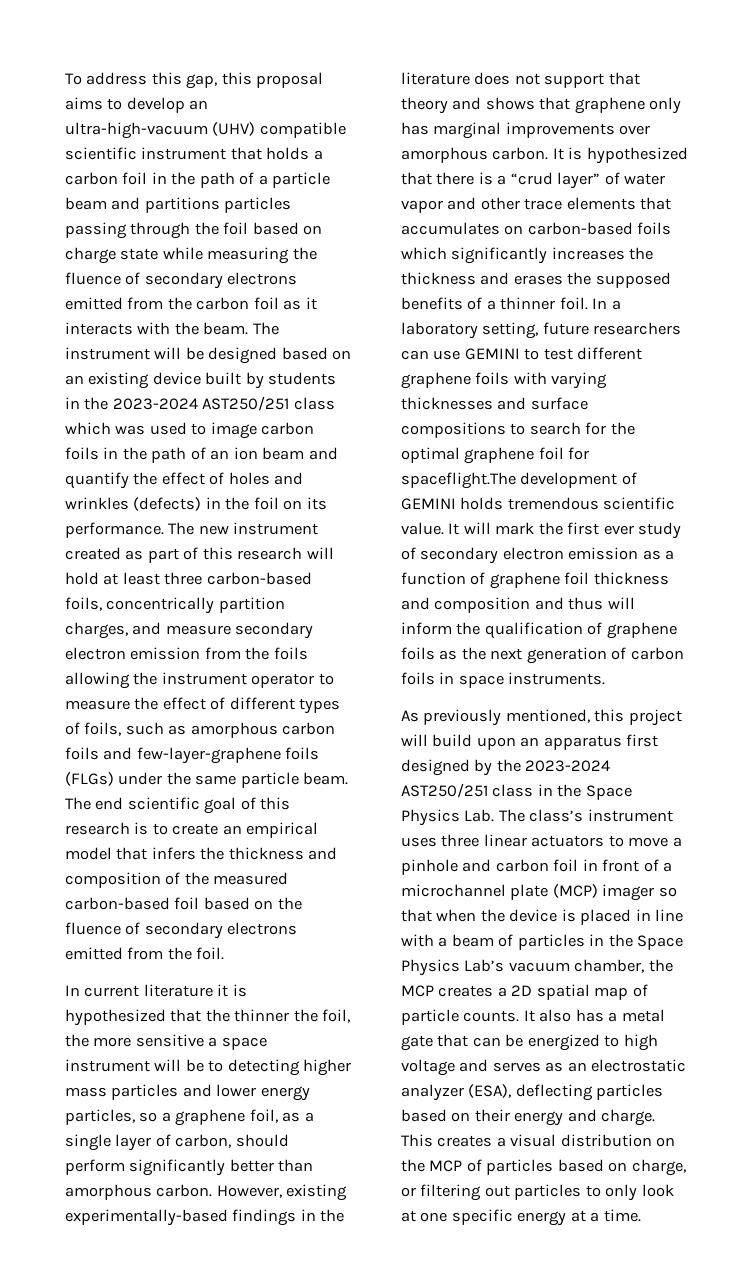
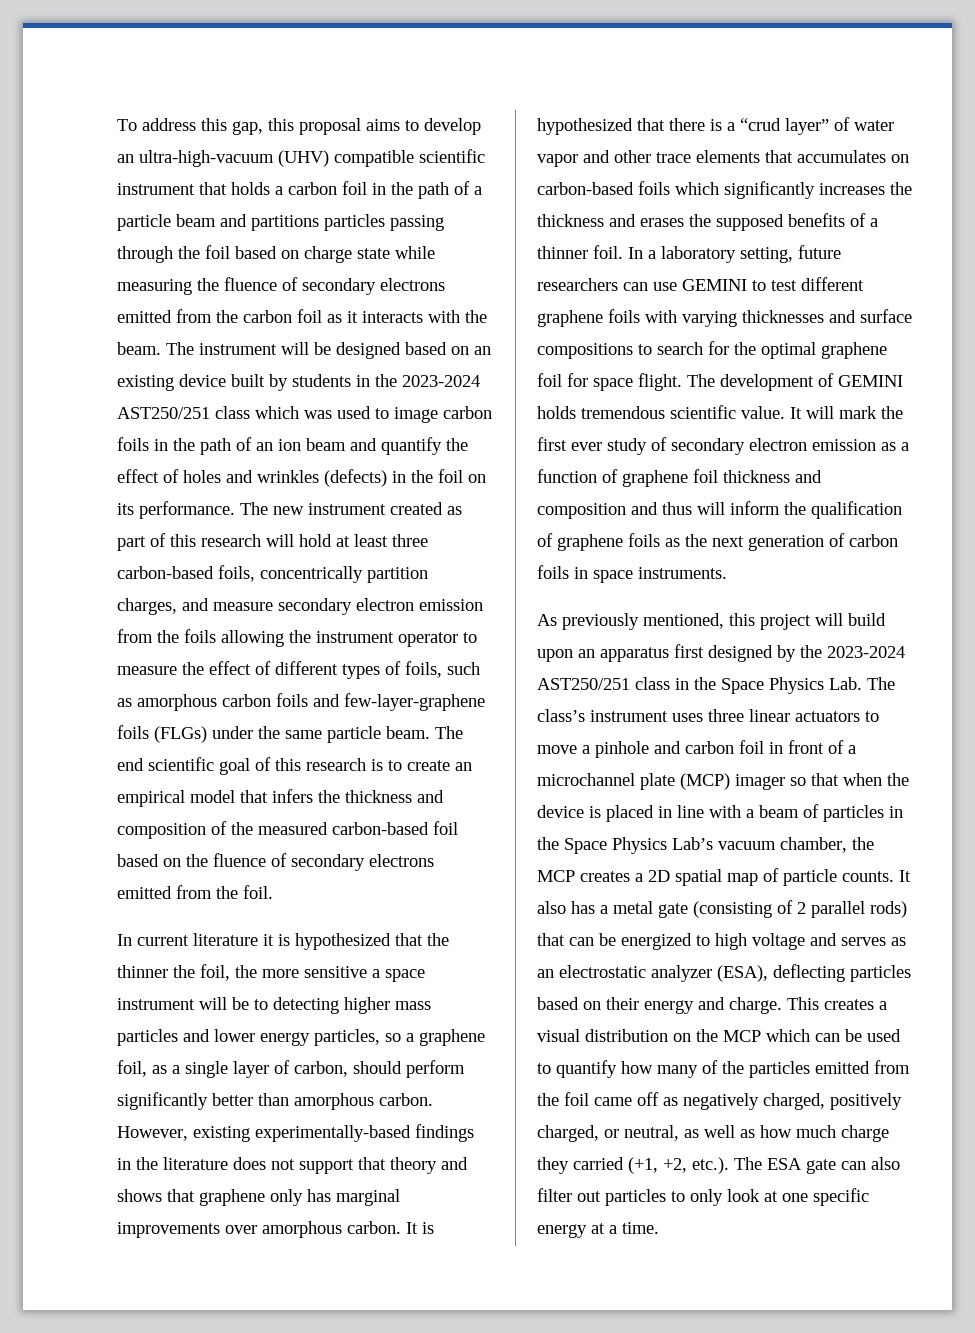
- In a laboratory setting, future researchers can use GEMINI to test different graphene foils with varying thicknesses and surface compositions to search for the optimal graphene foil for spaceflight.The development of GEMINI holds tremendous scientific value.
+ In a laboratory setting, future researchers can use GEMINI to test different graphene foils with varying thicknesses and surface compositions to search for the optimal graphene foil for space flight. The development of GEMINI holds tremendous scientific value.
- It also has a metal gate that can be energized to high voltage and serves as an electrostatic analyzer (ESA), deflecting particles based on their energy and charge.
+ It also has a metal gate (consisting of 2 parallel rods) that can be energized to high voltage and serves as an electrostatic analyzer (ESA), deflecting particles based on their energy and charge.
- This creates a visual distribution on the MCP of particles based on charge, or filtering out particles to only look at one specific energy at a time.
+ This creates a visual distribution on the MCP which can be used to quantify how many of the particles emitted from the foil came off as negatively charged, positively charged, or neutral, as well as how much charge they carried (+1, +2, etc.). The ESA gate can also filter out particles to only look at one specific energy at a time.

